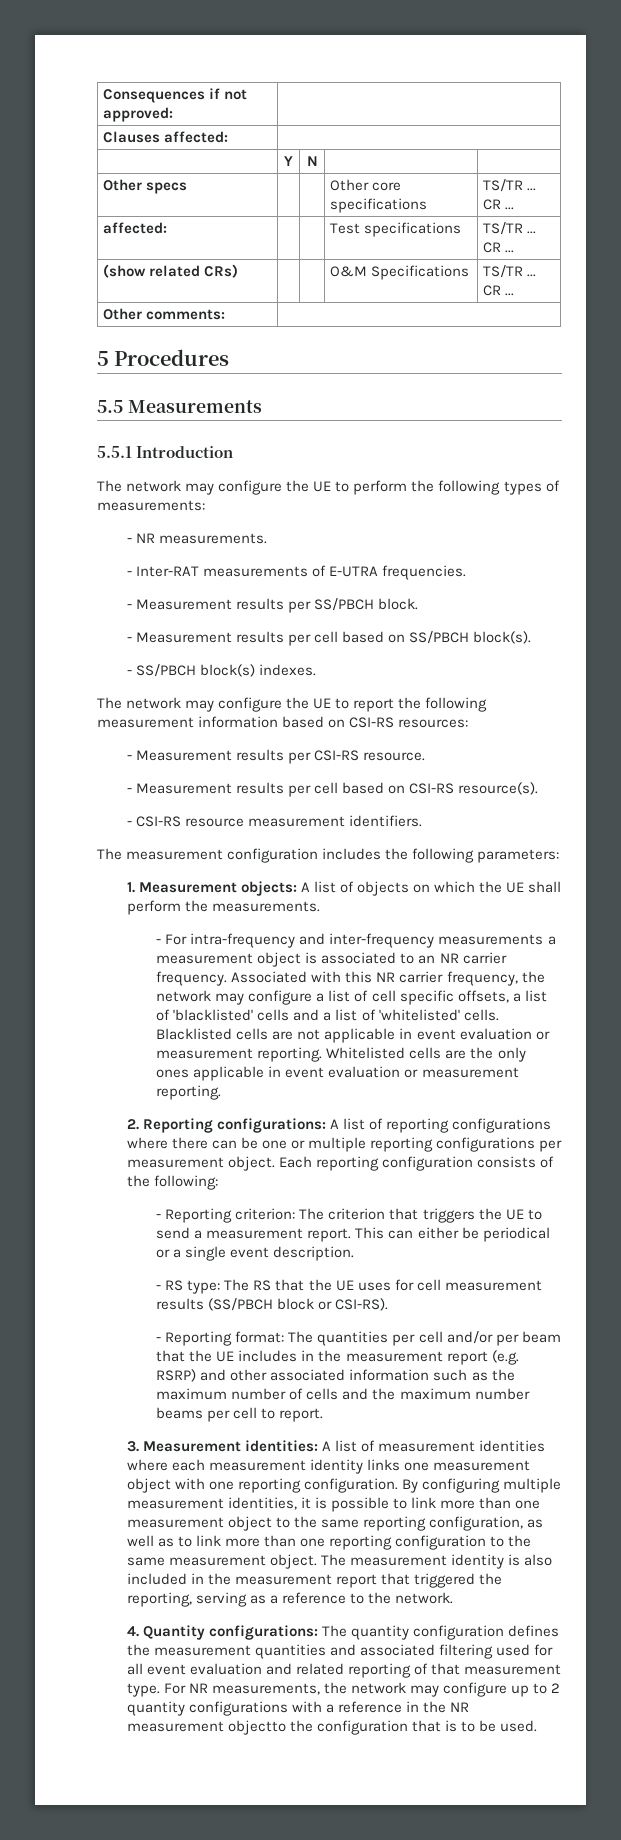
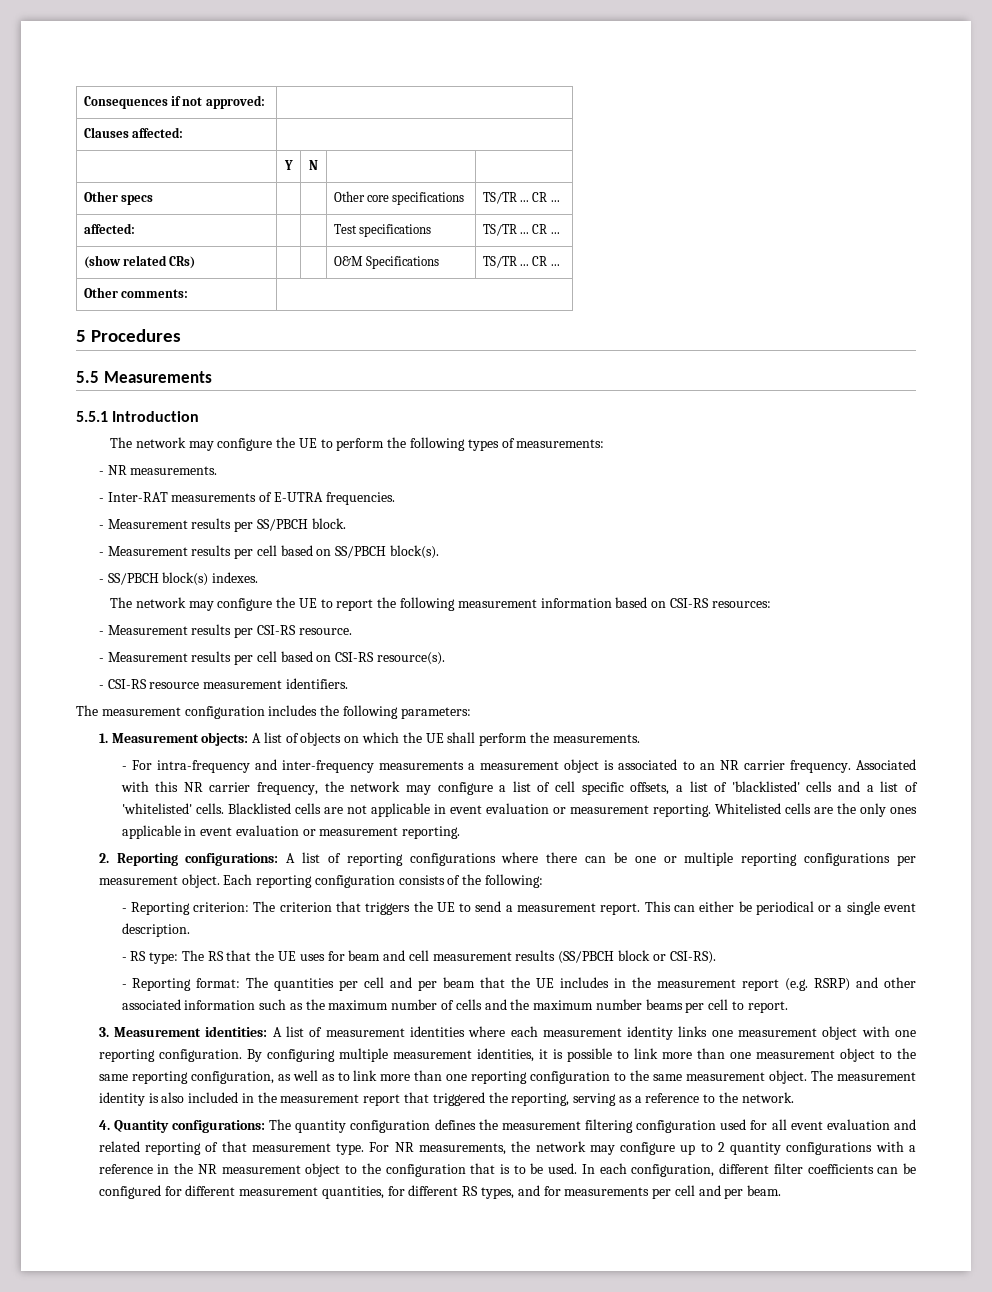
- - RS type: The RS that the UE uses for cell measurement results (SS/PBCH block or CSI-RS).
+ - RS type: The RS that the UE uses for beam and cell measurement results (SS/PBCH block or CSI-RS).
- - Reporting format: The quantities per cell and/or per beam that the UE includes in the measurement report (e.g. RSRP) and other associated information such as the maximum number of cells and the maximum number beams per cell to report.
+ - Reporting format: The quantities per cell and per beam that the UE includes in the measurement report (e.g. RSRP) and other associated information such as the maximum number of cells and the maximum number beams per cell to report.
- 4. Quantity configurations: The quantity configuration defines the measurement quantities and associated filtering used for all event evaluation and related reporting of that measurement type.
+ 4. Quantity configurations: The quantity configuration defines the measurement filtering configuration used for all event evaluation and related reporting of that measurement type.
- For NR measurements, the network may configure up to 2 quantity configurations with a reference in the NR measurement objectto the configuration that is to be used.
+ For NR measurements, the network may configure up to 2 quantity configurations with a reference in the NR measurement object to the configuration that is to be used.
+ In each configuration, different filter coefficients can be configured for different measurement quantities, for different RS types, and for measurements per cell and per beam.

